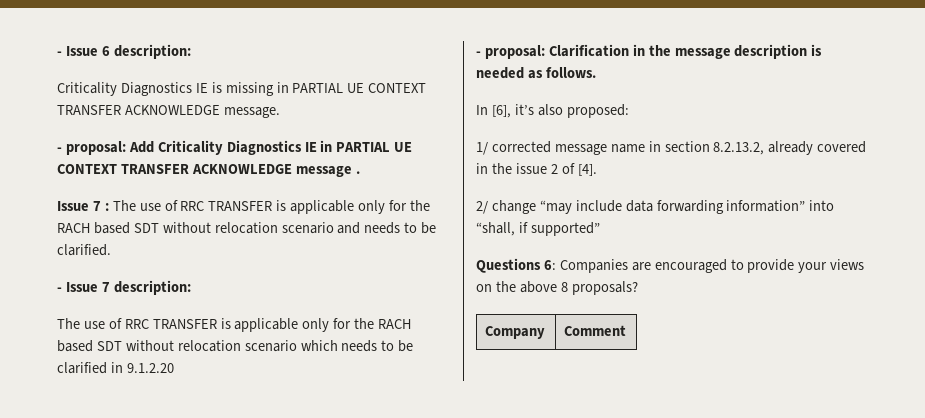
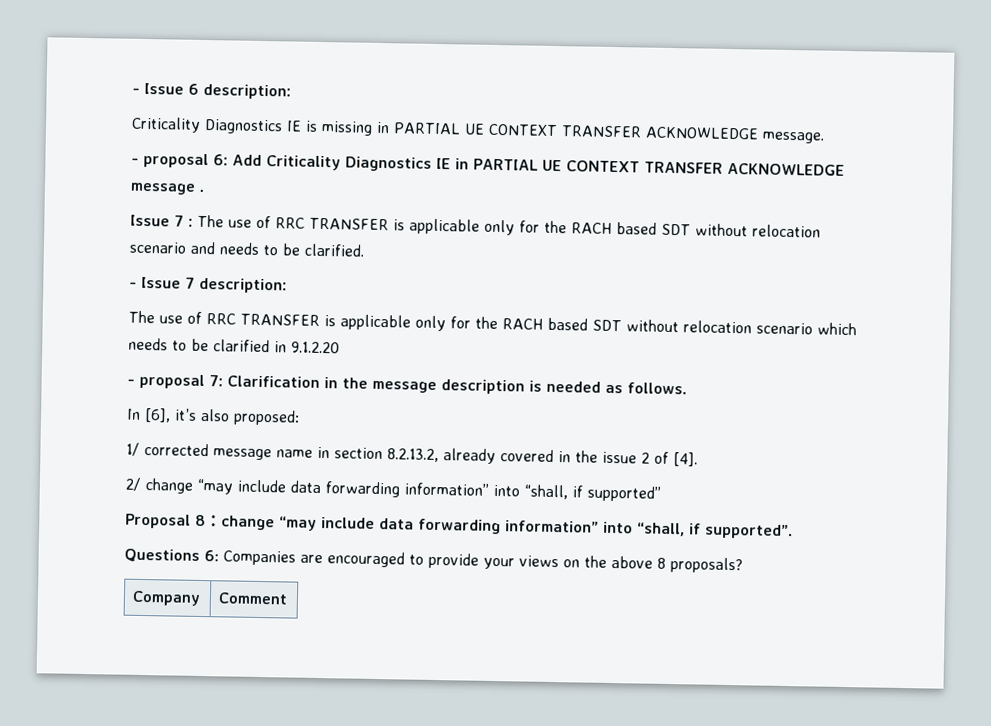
- - proposal: Add Criticality Diagnostics IE in PARTIAL UE CONTEXT TRANSFER ACKNOWLEDGE message .
+ - proposal 6: Add Criticality Diagnostics IE in PARTIAL UE CONTEXT TRANSFER ACKNOWLEDGE message .
- - proposal: Clarification in the message description is needed as follows.
+ - proposal 7: Clarification in the message description is needed as follows.
+ Proposal 8：change “may include data forwarding information” into “shall, if supported”.

